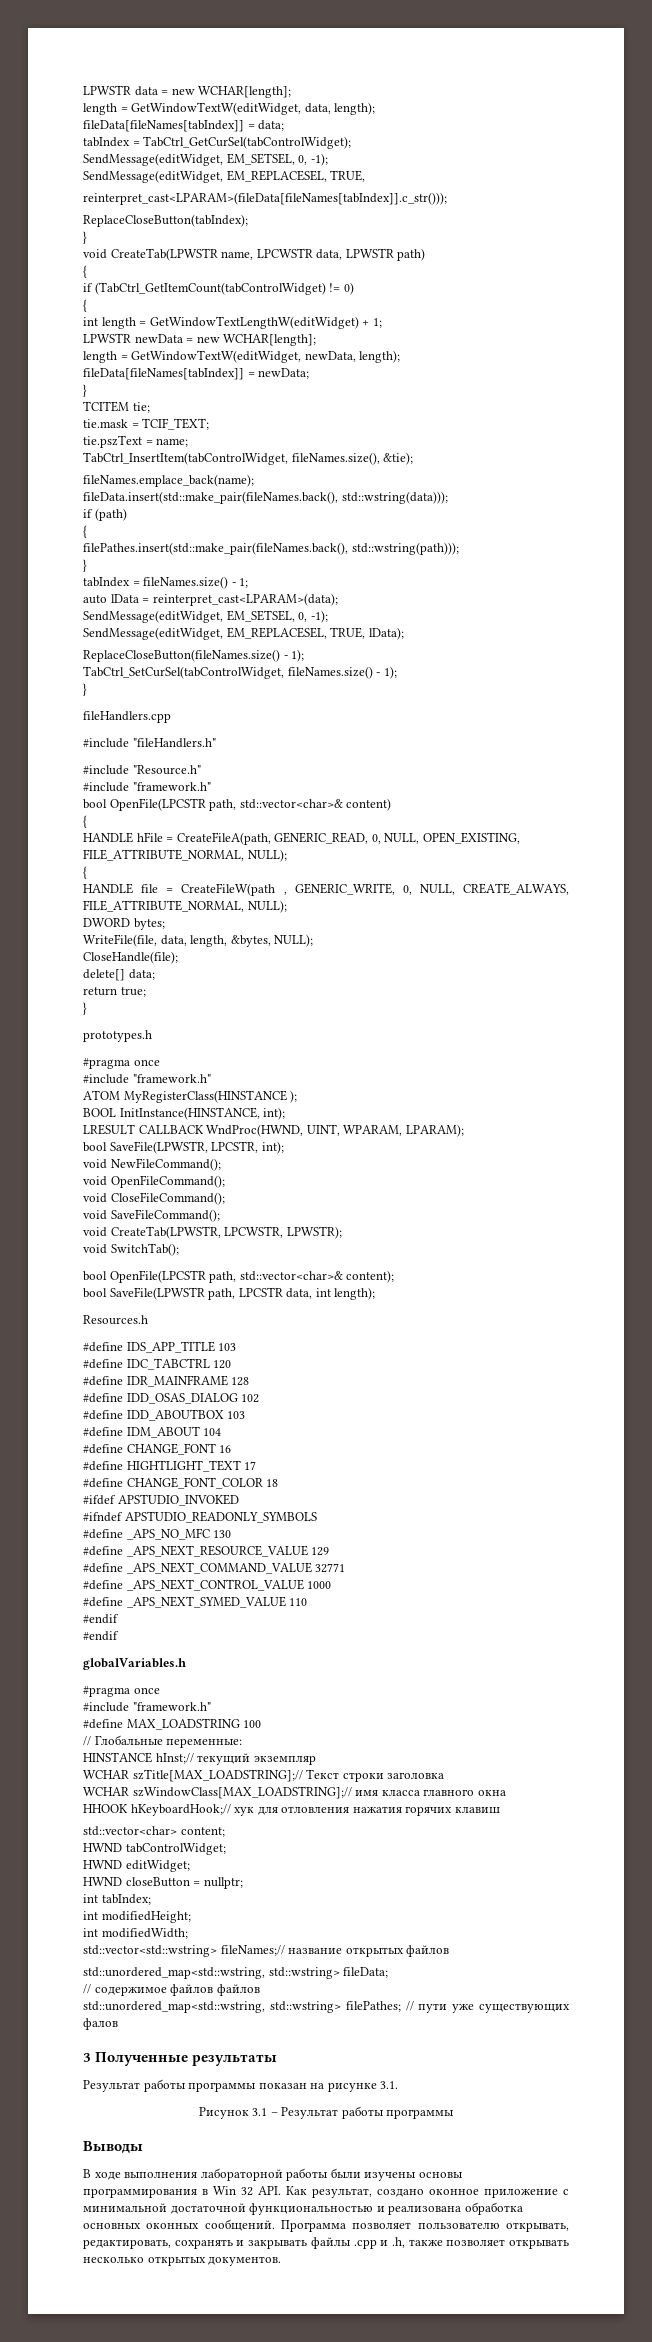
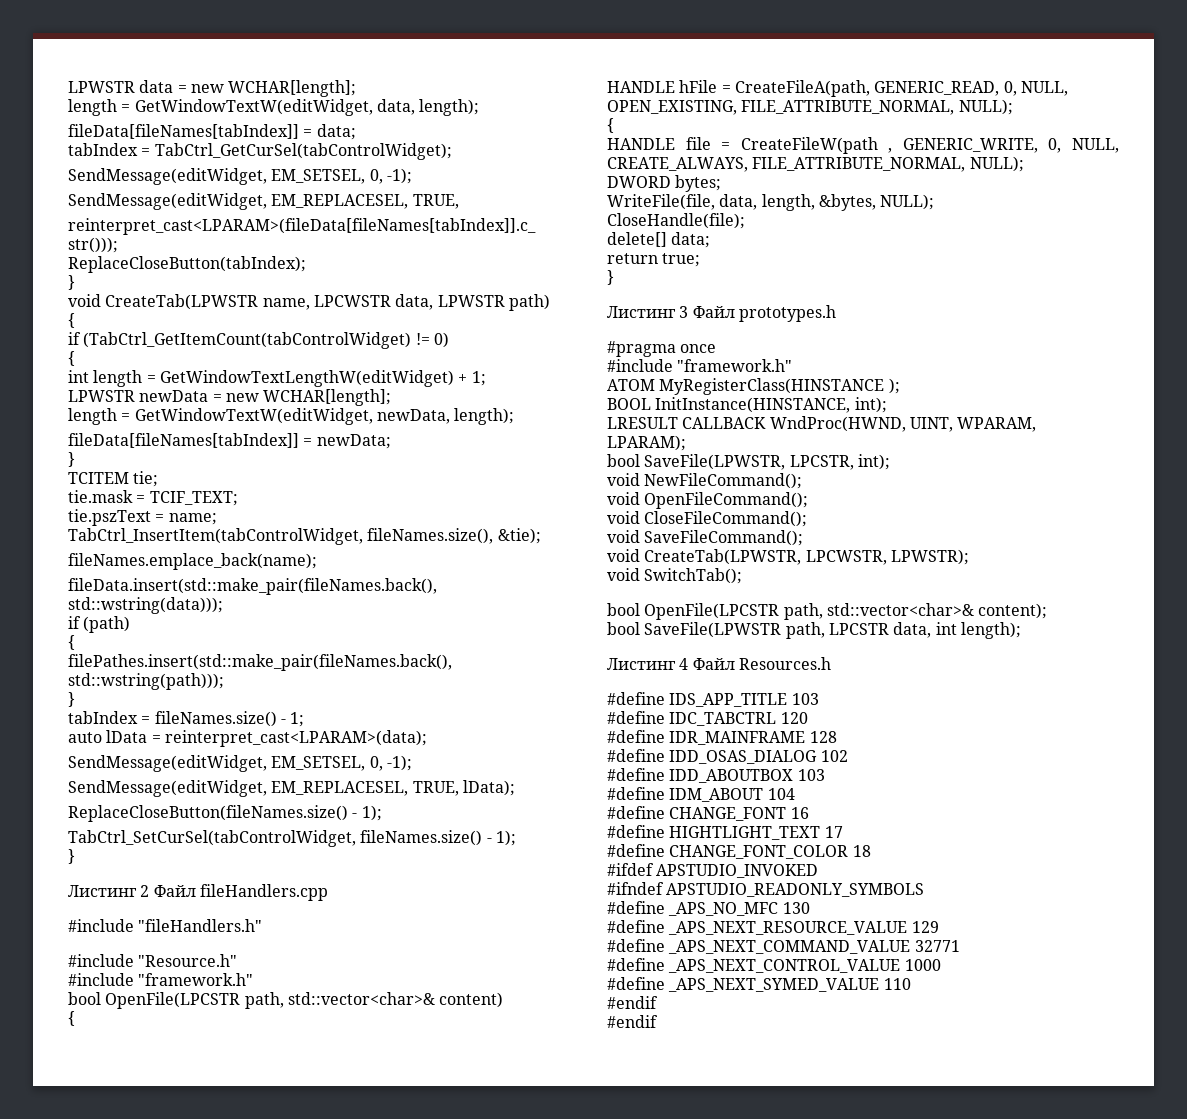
- fileHandlers.cpp
+ Листинг 2 Файл fileHandlers.cpp
- prototypes.h
+ Листинг 3 Файл prototypes.h
- Resources.h
+ Листинг 4 Файл Resources.h
- globalVariables.h
- #pragma once
- #include "framework.h"
- #define MAX_LOADSTRING 100
- // Глобальные переменные:
- HINSTANCE hInst;// текущий экземпляр
- WCHAR szTitle[MAX_LOADSTRING];// Текст строки заголовка
- WCHAR szWindowClass[MAX_LOADSTRING];// имя класса главного окна
- HHOOK hKeyboardHook;// хук для отловления нажатия горячих клавиш
- std::vector<char> content;
- HWND tabControlWidget;
- HWND editWidget;
- HWND closeButton = nullptr;
- int tabIndex;
- int modifiedHeight;
- int modifiedWidth;
- std::vector<std::wstring> fileNames;// название открытых файлов
- std::unordered_map<std::wstring, std::wstring> fileData;
- // содержимое файлов файлов
- std::unordered_map<std::wstring, std::wstring> filePathes; // пути уже существующих фалов
- 3 Полученные результаты
- Результат работы программы показан на рисунке 3.1.
- Рисунок 3.1 – Результат работы программы
- Выводы
- В ходе выполнения лабораторной работы были изучены основы программирования в Win 32 API. Как результат, создано оконное приложение с минимальной достаточной функциональностью и реализована обработка основных оконных сообщений. Программа позволяет пользователю открывать, редактировать, сохранять и закрывать файлы .cpp и .h, также позволяет открывать несколько открытых документов.

